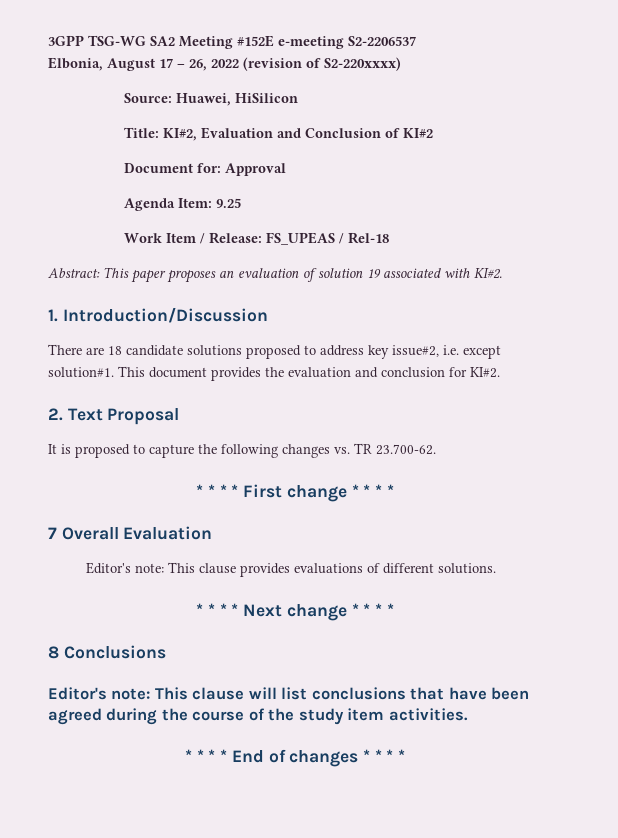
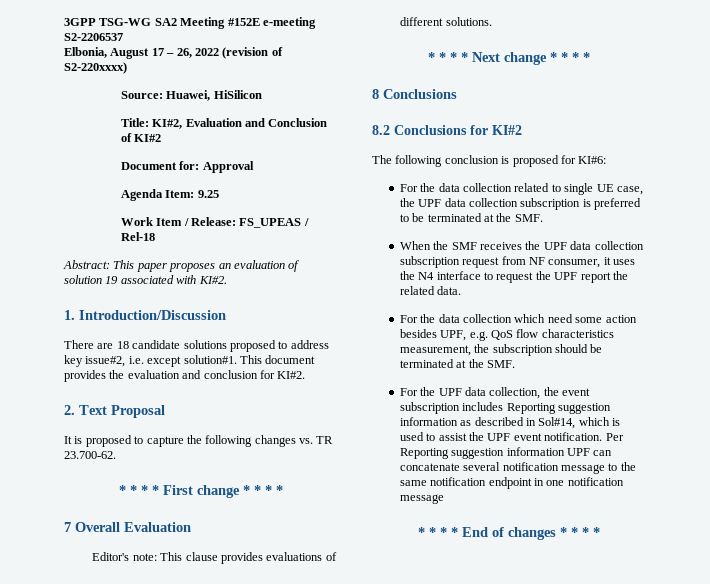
- Editor's note: This clause will list conclusions that have been agreed during the course of the study item activities.
+ 8.2 Conclusions for KI#2
+ The following conclusion is proposed for KI#6:
+ For the data collection related to single UE case, the UPF data collection subscription is preferred to be terminated at the SMF.
+ When the SMF receives the UPF data collection subscription request from NF consumer, it uses the N4 interface to request the UPF report the related data.
+ For the data collection which need some action besides UPF, e.g. QoS flow characteristics measurement, the subscription should be terminated at the SMF.
+ For the UPF data collection, the event subscription includes Reporting suggestion information as described in Sol#14, which is used to assist the UPF event notification. Per Reporting suggestion information UPF can concatenate several notification message to the same notification endpoint in one notification message

